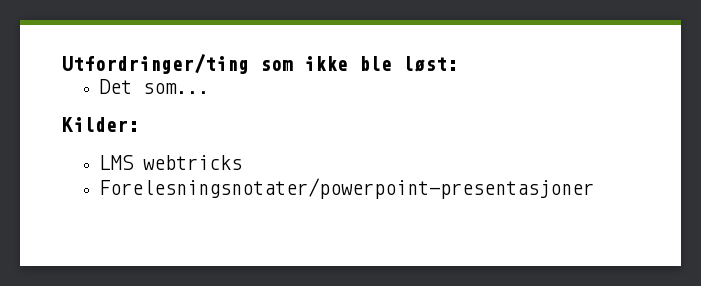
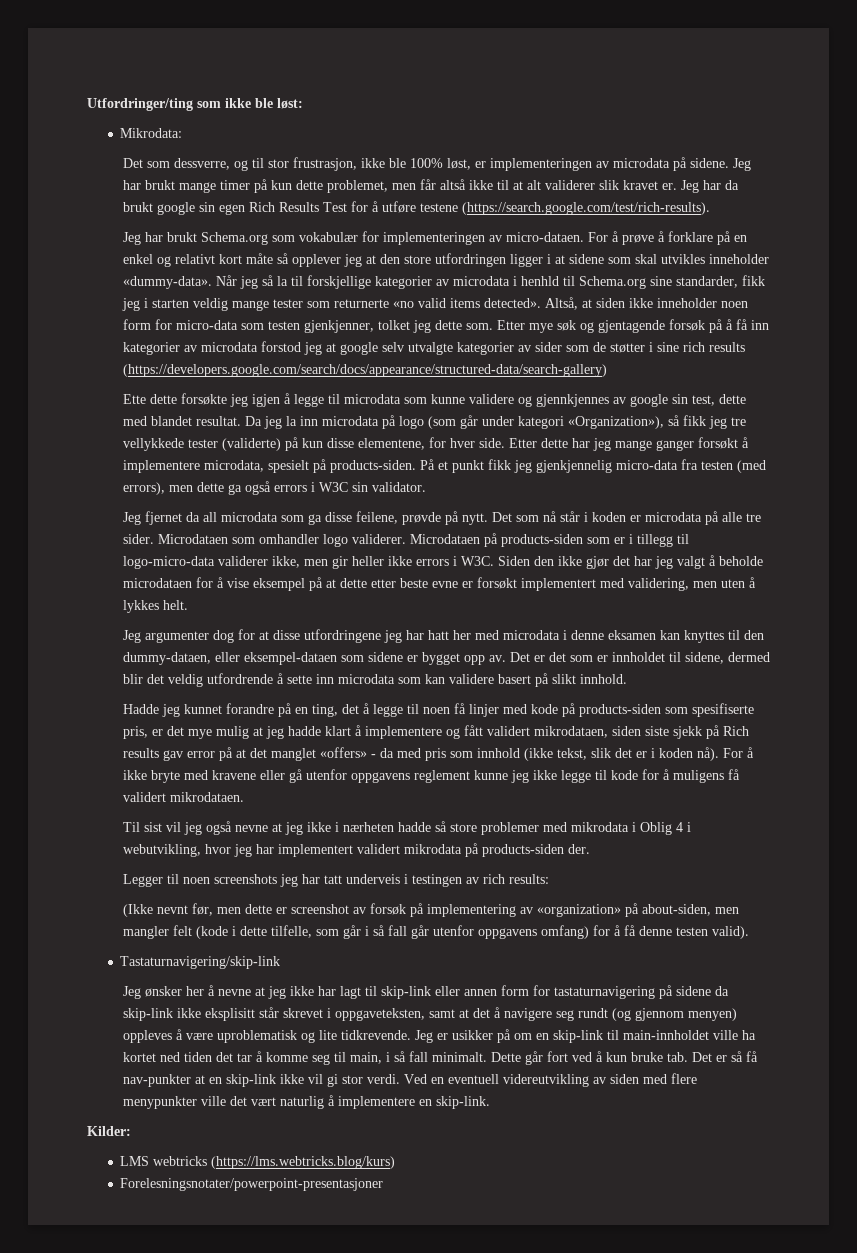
- Det som...
+ Mikrodata:
+ Det som dessverre, og til stor frustrasjon, ikke ble 100% løst, er implementeringen av microdata på sidene. Jeg har brukt mange timer på kun dette problemet, men får altså ikke til at alt validerer slik kravet er. Jeg har da brukt google sin egen Rich Results Test for å utføre testene (https://search.google.com/test/rich-results).
+ Jeg har brukt Schema.org som vokabulær for implementeringen av micro-dataen. For å prøve å forklare på en enkel og relativt kort måte så opplever jeg at den store utfordringen ligger i at sidene som skal utvikles inneholder «dummy-data». Når jeg så la til forskjellige kategorier av microdata i henhld til Schema.org sine standarder, fikk jeg i starten veldig mange tester som returnerte «no valid items detected». Altså, at siden ikke inneholder noen form for micro-data som testen gjenkjenner, tolket jeg dette som. Etter mye søk og gjentagende forsøk på å få inn kategorier av microdata forstod jeg at google selv utvalgte kategorier av sider som de støtter i sine rich results (https://developers.google.com/search/docs/appearance/structured-data/search-gallery)
+ Ette dette forsøkte jeg igjen å legge til microdata som kunne validere og gjennkjennes av google sin test, dette med blandet resultat. Da jeg la inn microdata på logo (som går under kategori «Organization»), så fikk jeg tre vellykkede tester (validerte) på kun disse elementene, for hver side. Etter dette har jeg mange ganger forsøkt å implementere microdata, spesielt på products-siden. På et punkt fikk jeg gjenkjennelig micro-data fra testen (med errors), men dette ga også errors i W3C sin validator.
+ Jeg fjernet da all microdata som ga disse feilene, prøvde på nytt. Det som nå står i koden er microdata på alle tre sider. Microdataen som omhandler logo validerer. Microdataen på products-siden som er i tillegg til logo-micro-data validerer ikke, men gir heller ikke errors i W3C. Siden den ikke gjør det har jeg valgt å beholde microdataen for å vise eksempel på at dette etter beste evne er forsøkt implementert med validering, men uten å lykkes helt.
+ Jeg argumenter dog for at disse utfordringene jeg har hatt her med microdata i denne eksamen kan knyttes til den dummy-dataen, eller eksempel-dataen som sidene er bygget opp av. Det er det som er innholdet til sidene, dermed blir det veldig utfordrende å sette inn microdata som kan validere basert på slikt innhold.
+ Hadde jeg kunnet forandre på en ting, det å legge til noen få linjer med kode på products-siden som spesifiserte pris, er det mye mulig at jeg hadde klart å implementere og fått validert mikrodataen, siden siste sjekk på Rich results gav error på at det manglet «offers» - da med pris som innhold (ikke tekst, slik det er i koden nå). For å ikke bryte med kravene eller gå utenfor oppgavens reglement kunne jeg ikke legge til kode for å muligens få validert mikrodataen.
+ Til sist vil jeg også nevne at jeg ikke i nærheten hadde så store problemer med mikrodata i Oblig 4 i webutvikling, hvor jeg har implementert validert mikrodata på products-siden der.
+ Legger til noen screenshots jeg har tatt underveis i testingen av rich results:
+ (Ikke nevnt før, men dette er screenshot av forsøk på implementering av «organization» på about-siden, men mangler felt (kode i dette tilfelle, som går i så fall går utenfor oppgavens omfang) for å få denne testen valid).
+ Tastaturnavigering/skip-link
+ Jeg ønsker her å nevne at jeg ikke har lagt til skip-link eller annen form for tastaturnavigering på sidene da skip-link ikke eksplisitt står skrevet i oppgaveteksten, samt at det å navigere seg rundt (og gjennom menyen) oppleves å være uproblematisk og lite tidkrevende. Jeg er usikker på om en skip-link til main-innholdet ville ha kortet ned tiden det tar å komme seg til main, i så fall minimalt. Dette går fort ved å kun bruke tab. Det er så få nav-punkter at en skip-link ikke vil gi stor verdi. Ved en eventuell videreutvikling av siden med flere menypunkter ville det vært naturlig å implementere en skip-link.
- LMS webtricks
+ LMS webtricks (https://lms.webtricks.blog/kurs)

